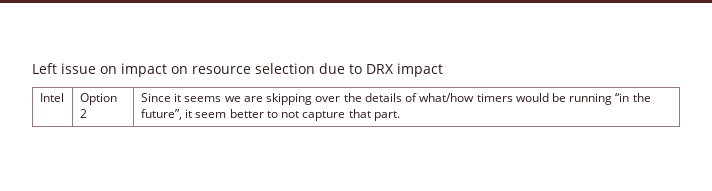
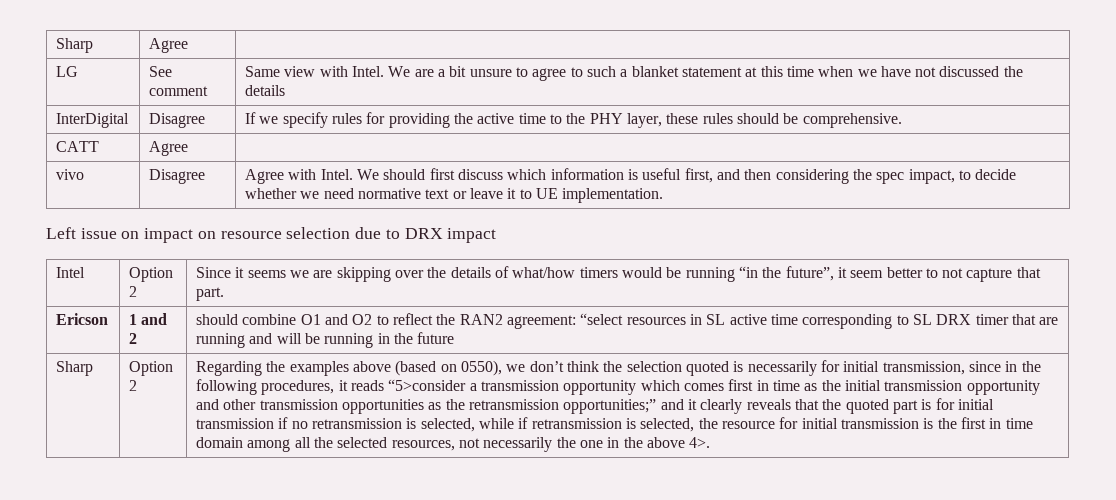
+ Sharp | Agree |
+ LG | See comment | Same view with Intel. We are a bit unsure to agree to such a blanket statement at this time when we have not discussed the details
+ InterDigital | Disagree | If we specify rules for providing the active time to the PHY layer, these rules should be comprehensive.
+ CATT | Agree |
+ vivo | Disagree | Agree with Intel. We should first discuss which information is useful first, and then considering the spec impact, to decide whether we need normative text or leave it to UE implementation.
+ Ericson | 1 and 2 | should combine O1 and O2 to reflect the RAN2 agreement: “select resources in SL active time corresponding to SL DRX timer that are running and will be running in the future
+ Sharp | Option 2 | Regarding the examples above (based on 0550), we don’t think the selection quoted is necessarily for initial transmission, since in the following procedures, it reads “5>consider a transmission opportunity which comes first in time as the initial transmission opportunity and other transmission opportunities as the retransmission opportunities;” and it clearly reveals that the quoted part is for initial transmission if no retransmission is selected, while if retransmission is selected, the resource for initial transmission is the first in time domain among all the selected resources, not necessarily the one in the above 4>.

